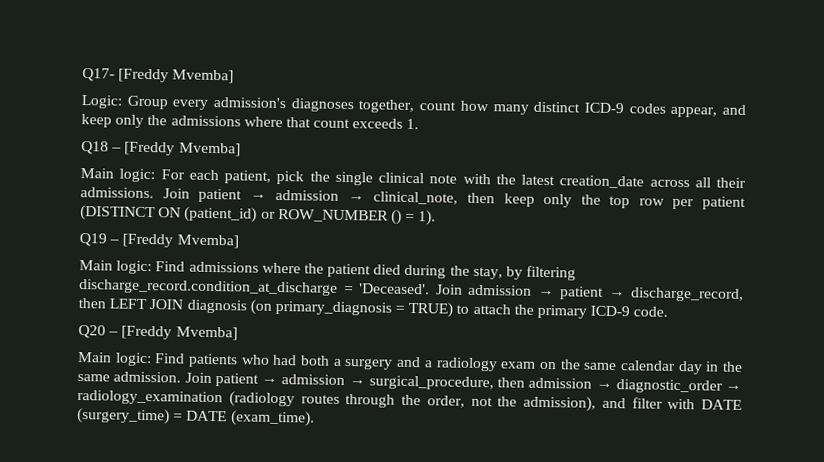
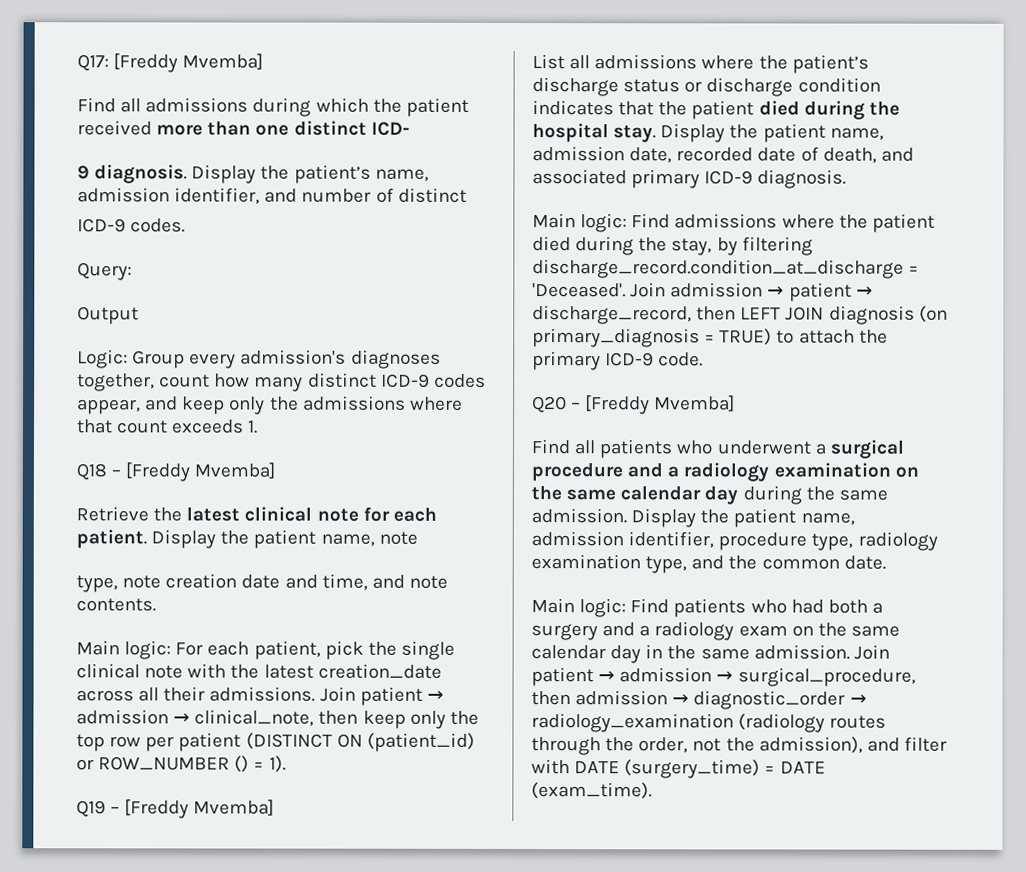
- Q17- [Freddy Mvemba]
+ Q17: [Freddy Mvemba]
+ Find all admissions during which the patient received more than one distinct ICD-
+ 9 diagnosis. Display the patient’s name, admission identifier, and number of distinct
+ ICD-9 codes.
+ Query:
+ Output
+ Retrieve the latest clinical note for each patient. Display the patient name, note
+ type, note creation date and time, and note contents.
+ List all admissions where the patient’s discharge status or discharge condition indicates that the patient died during the hospital stay. Display the patient name, admission date, recorded date of death, and associated primary ICD-9 diagnosis.
+ Find all patients who underwent a surgical procedure and a radiology examination on the same calendar day during the same admission. Display the patient name, admission identifier, procedure type, radiology examination type, and the common date.

